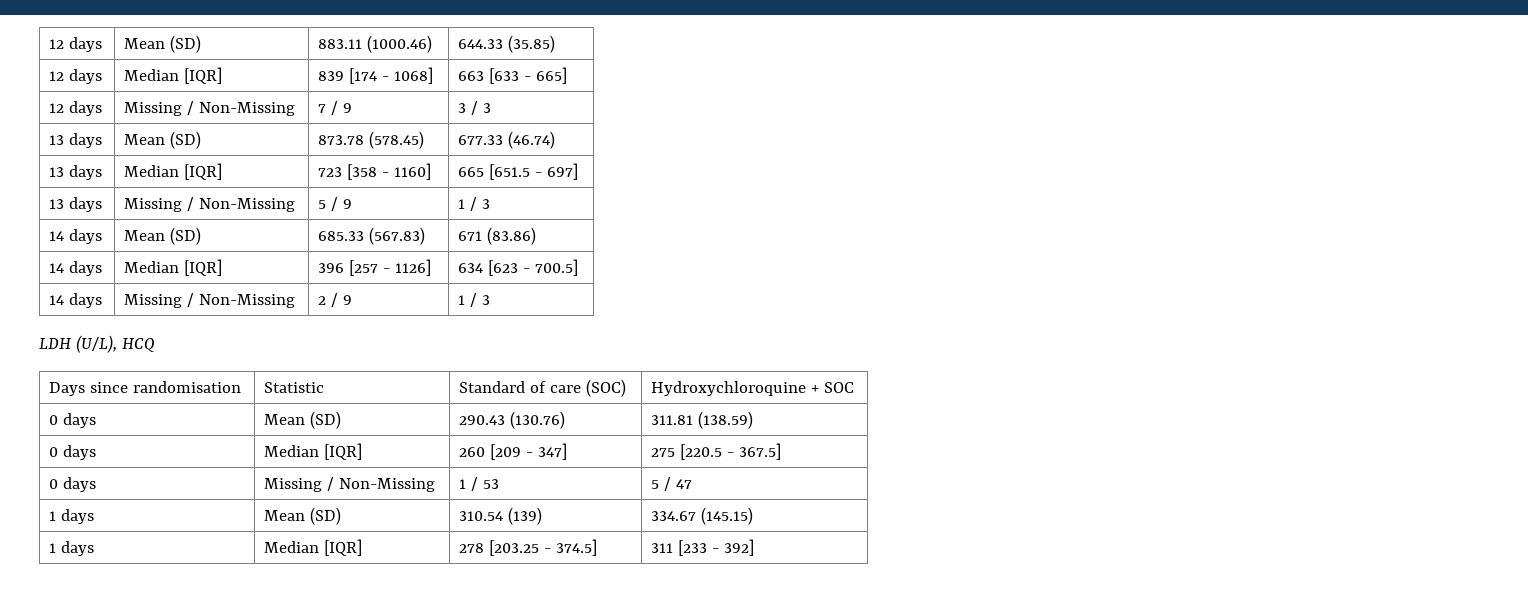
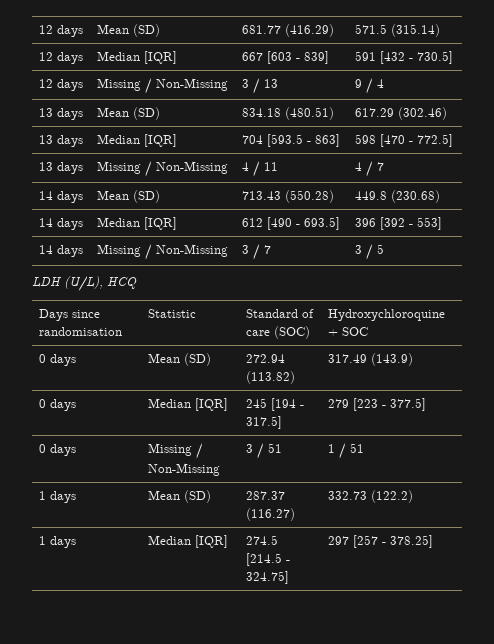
- 12 days | Mean (SD) | 883.11 (1000.46) | 644.33 (35.85)
+ 12 days | Mean (SD) | 681.77 (416.29) | 571.5 (315.14)
- 12 days | Median [IQR] | 839 [174 - 1068] | 663 [633 - 665]
+ 12 days | Median [IQR] | 667 [603 - 839] | 591 [432 - 730.5]
- 12 days | Missing / Non-Missing | 7 / 9 | 3 / 3
+ 12 days | Missing / Non-Missing | 3 / 13 | 9 / 4
- 13 days | Mean (SD) | 873.78 (578.45) | 677.33 (46.74)
+ 13 days | Mean (SD) | 834.18 (480.51) | 617.29 (302.46)
- 13 days | Median [IQR] | 723 [358 - 1160] | 665 [651.5 - 697]
+ 13 days | Median [IQR] | 704 [593.5 - 863] | 598 [470 - 772.5]
- 13 days | Missing / Non-Missing | 5 / 9 | 1 / 3
+ 13 days | Missing / Non-Missing | 4 / 11 | 4 / 7
- 14 days | Mean (SD) | 685.33 (567.83) | 671 (83.86)
+ 14 days | Mean (SD) | 713.43 (550.28) | 449.8 (230.68)
- 14 days | Median [IQR] | 396 [257 - 1126] | 634 [623 - 700.5]
+ 14 days | Median [IQR] | 612 [490 - 693.5] | 396 [392 - 553]
- 14 days | Missing / Non-Missing | 2 / 9 | 1 / 3
+ 14 days | Missing / Non-Missing | 3 / 7 | 3 / 5
- 0 days | Mean (SD) | 290.43 (130.76) | 311.81 (138.59)
+ 0 days | Mean (SD) | 272.94 (113.82) | 317.49 (143.9)
- 0 days | Median [IQR] | 260 [209 - 347] | 275 [220.5 - 367.5]
+ 0 days | Median [IQR] | 245 [194 - 317.5] | 279 [223 - 377.5]
- 0 days | Missing / Non-Missing | 1 / 53 | 5 / 47
+ 0 days | Missing / Non-Missing | 3 / 51 | 1 / 51
- 1 days | Mean (SD) | 310.54 (139) | 334.67 (145.15)
+ 1 days | Mean (SD) | 287.37 (116.27) | 332.73 (122.2)
- 1 days | Median [IQR] | 278 [203.25 - 374.5] | 311 [233 - 392]
+ 1 days | Median [IQR] | 274.5 [214.5 - 324.75] | 297 [257 - 378.25]

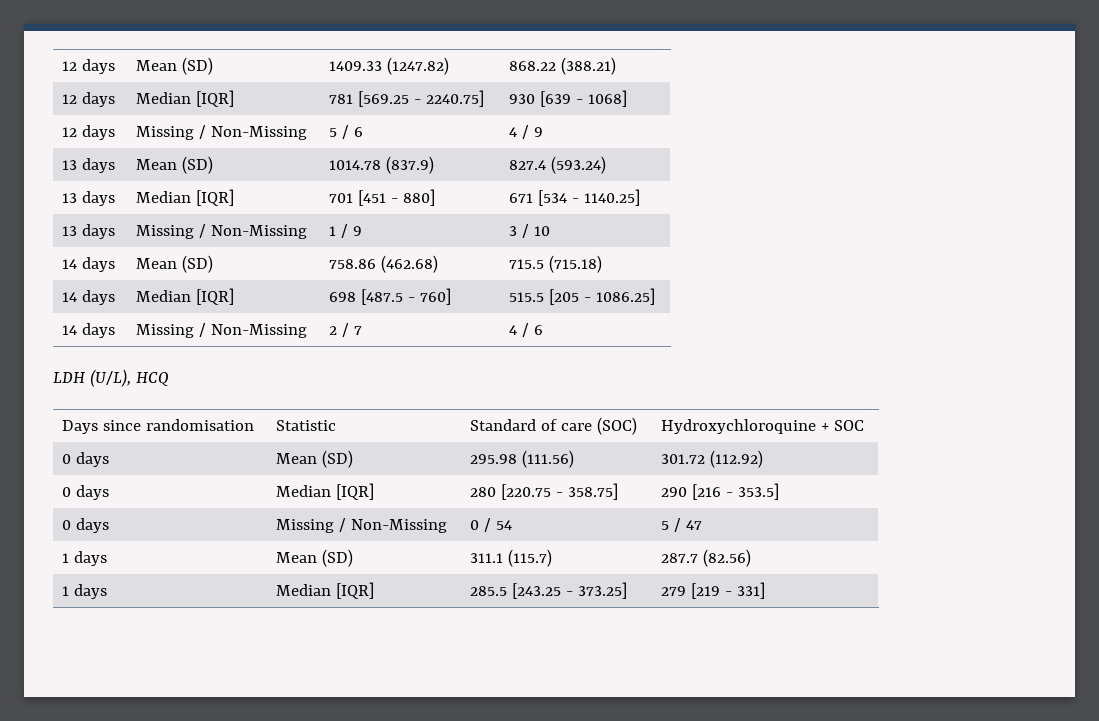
- 12 days | Mean (SD) | 681.77 (416.29) | 571.5 (315.14)
+ 12 days | Mean (SD) | 1409.33 (1247.82) | 868.22 (388.21)
- 12 days | Median [IQR] | 667 [603 - 839] | 591 [432 - 730.5]
+ 12 days | Median [IQR] | 781 [569.25 - 2240.75] | 930 [639 - 1068]
- 12 days | Missing / Non-Missing | 3 / 13 | 9 / 4
+ 12 days | Missing / Non-Missing | 5 / 6 | 4 / 9
- 13 days | Mean (SD) | 834.18 (480.51) | 617.29 (302.46)
+ 13 days | Mean (SD) | 1014.78 (837.9) | 827.4 (593.24)
- 13 days | Median [IQR] | 704 [593.5 - 863] | 598 [470 - 772.5]
+ 13 days | Median [IQR] | 701 [451 - 880] | 671 [534 - 1140.25]
- 13 days | Missing / Non-Missing | 4 / 11 | 4 / 7
+ 13 days | Missing / Non-Missing | 1 / 9 | 3 / 10
- 14 days | Mean (SD) | 713.43 (550.28) | 449.8 (230.68)
+ 14 days | Mean (SD) | 758.86 (462.68) | 715.5 (715.18)
- 14 days | Median [IQR] | 612 [490 - 693.5] | 396 [392 - 553]
+ 14 days | Median [IQR] | 698 [487.5 - 760] | 515.5 [205 - 1086.25]
- 14 days | Missing / Non-Missing | 3 / 7 | 3 / 5
+ 14 days | Missing / Non-Missing | 2 / 7 | 4 / 6
- 0 days | Mean (SD) | 272.94 (113.82) | 317.49 (143.9)
+ 0 days | Mean (SD) | 295.98 (111.56) | 301.72 (112.92)
- 0 days | Median [IQR] | 245 [194 - 317.5] | 279 [223 - 377.5]
+ 0 days | Median [IQR] | 280 [220.75 - 358.75] | 290 [216 - 353.5]
- 0 days | Missing / Non-Missing | 3 / 51 | 1 / 51
+ 0 days | Missing / Non-Missing | 0 / 54 | 5 / 47
- 1 days | Mean (SD) | 287.37 (116.27) | 332.73 (122.2)
+ 1 days | Mean (SD) | 311.1 (115.7) | 287.7 (82.56)
- 1 days | Median [IQR] | 274.5 [214.5 - 324.75] | 297 [257 - 378.25]
+ 1 days | Median [IQR] | 285.5 [243.25 - 373.25] | 279 [219 - 331]

